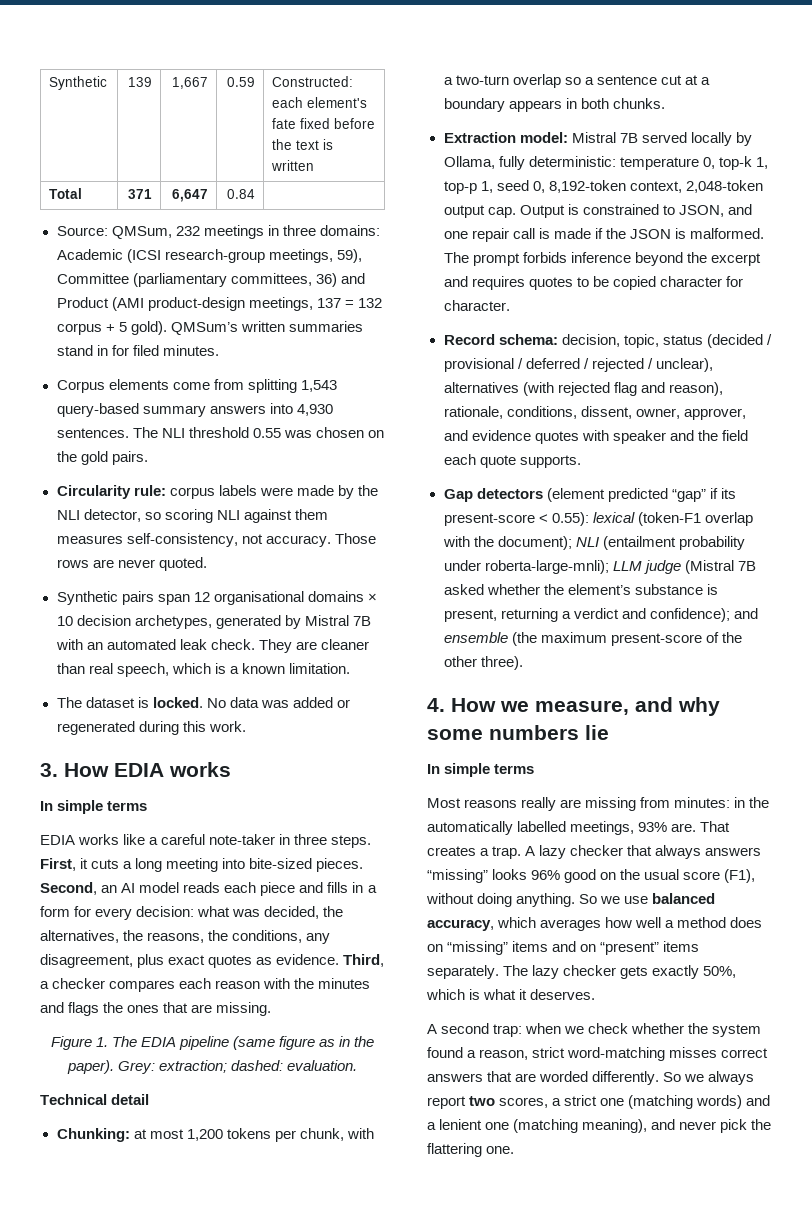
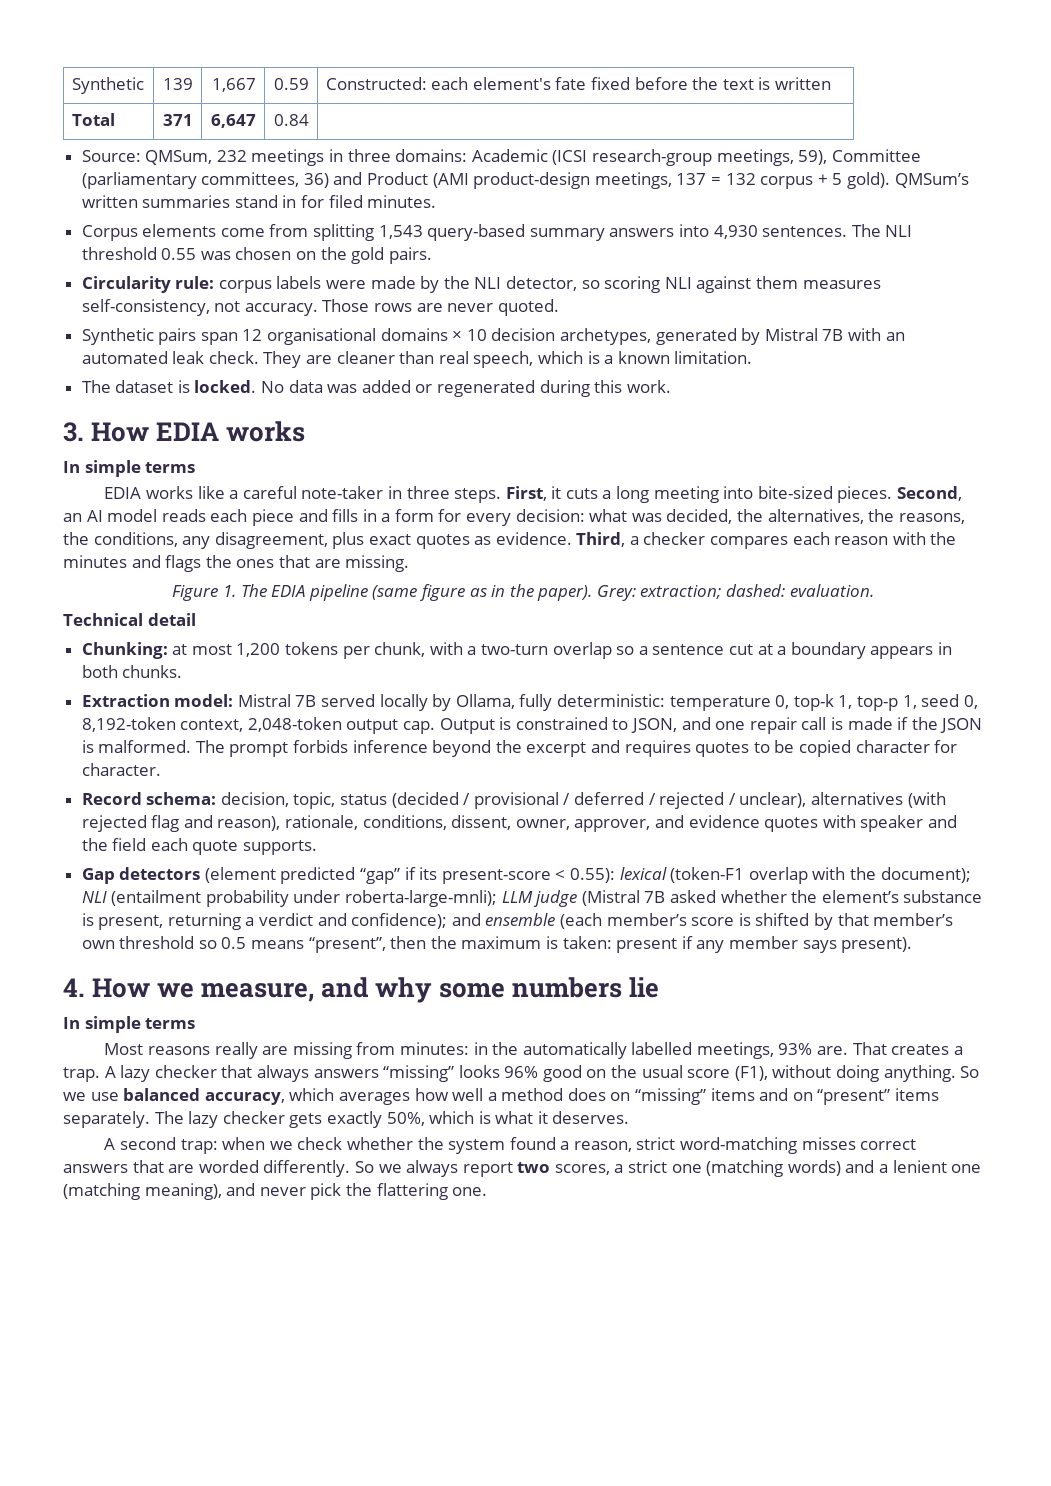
- Gap detectors (element predicted “gap” if its present-score < 0.55): lexical (token-F1 overlap with the document); NLI (entailment probability under roberta-large-mnli); LLM judge (Mistral 7B asked whether the element’s substance is present, returning a verdict and confidence); and ensemble (the maximum present-score of the other three).
+ Gap detectors (element predicted “gap” if its present-score < 0.55): lexical (token-F1 overlap with the document); NLI (entailment probability under roberta-large-mnli); LLM judge (Mistral 7B asked whether the element’s substance is present, returning a verdict and confidence); and ensemble (each member’s score is shifted by that member’s own threshold so 0.5 means “present”, then the maximum is taken: present if any member says present).

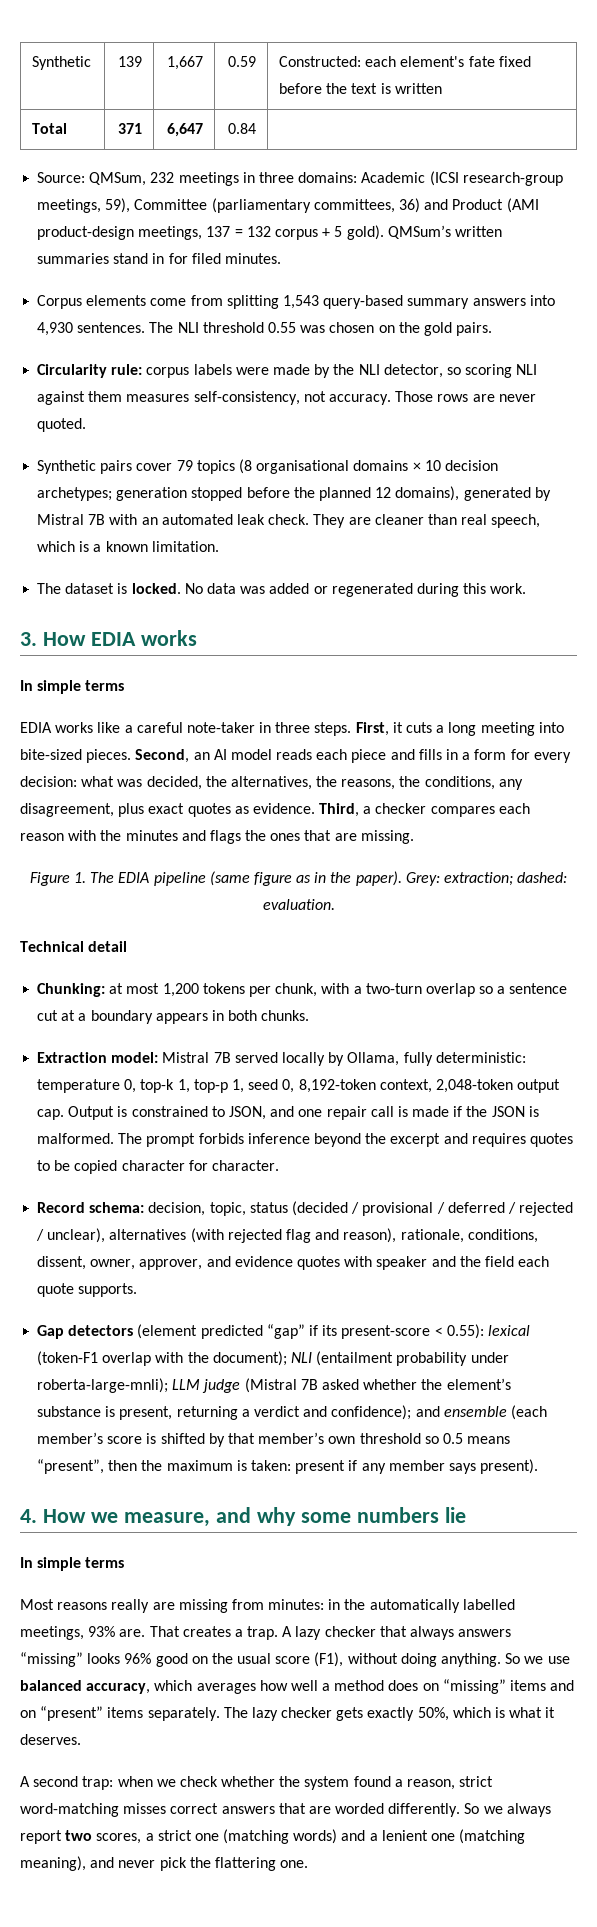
- Synthetic pairs span 12 organisational domains × 10 decision archetypes, generated by Mistral 7B with an automated leak check.
+ Synthetic pairs cover 79 topics (8 organisational domains × 10 decision archetypes; generation stopped before the planned 12 domains), generated by Mistral 7B with an automated leak check.

